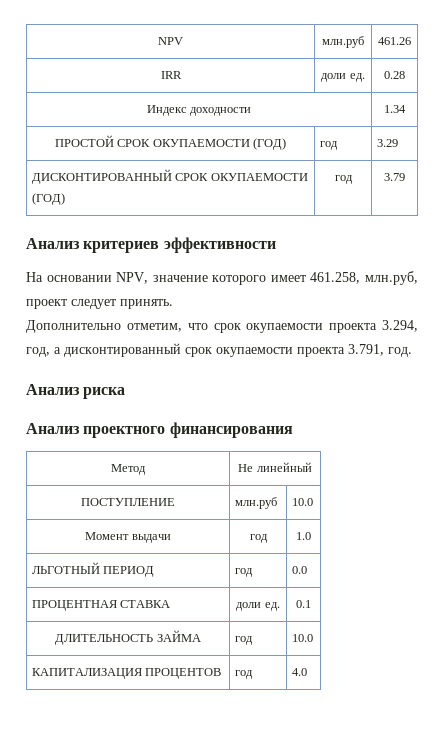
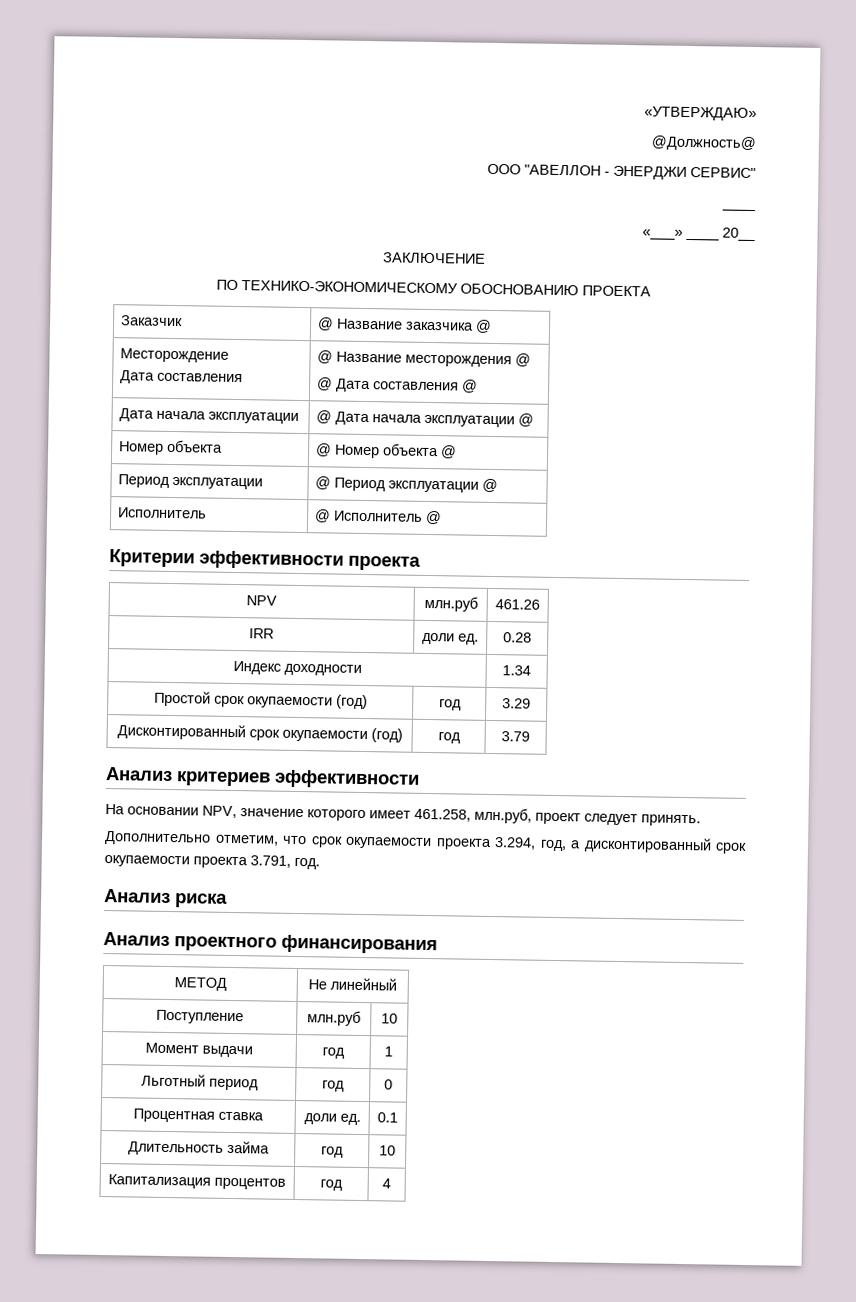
+ «УТВЕРЖДАЮ»
+ @Должность@
+ ООО "АВЕЛЛОН - ЭНЕРДЖИ СЕРВИС"
+ ____
+ «___» ____ 20__
+ ЗАКЛЮЧЕНИЕ
+ ПО ТЕХНИКО-ЭКОНОМИЧЕСКОМУ ОБОСНОВАНИЮ ПРОЕКТА
+ Заказчик | @ Название заказчика @
+ Месторождение
+ Дата составления | @ Название месторождения @
+ @ Дата составления @
+ Дата начала эксплуатации | @ Дата начала эксплуатации @
+ Номер объекта | @ Номер объекта @
+ Период эксплуатации | @ Период эксплуатации @
+ Исполнитель | @ Исполнитель @
+ Критерии эффективности проекта
- ПРОСТОЙ СРОК ОКУПАЕМОСТИ (ГОД) | год | 3.29
- ДИСКОНТИРОВАННЫЙ СРОК ОКУПАЕМОСТИ (ГОД) | год | 3.79
+ Простой срок окупаемости (год) | год | 3.29
+ Дисконтированный срок окупаемости (год) | год | 3.79
- Метод | Не линейный
+ МЕТОД | Не линейный
- ПОСТУПЛЕНИЕ | млн.руб | 10.0
+ Поступление | млн.руб | 10
- Момент выдачи | год | 1.0
- ЛЬГОТНЫЙ ПЕРИОД | год | 0.0
- ПРОЦЕНТНАЯ СТАВКА | доли ед. | 0.1
+ Момент выдачи | год | 1
+ Льготный период | год | 0
+ Процентная ставка | доли ед. | 0.1
- ДЛИТЕЛЬНОСТЬ ЗАЙМА | год | 10.0
- КАПИТАЛИЗАЦИЯ ПРОЦЕНТОВ | год | 4.0
+ Длительность займа | год | 10
+ Капитализация процентов | год | 4

